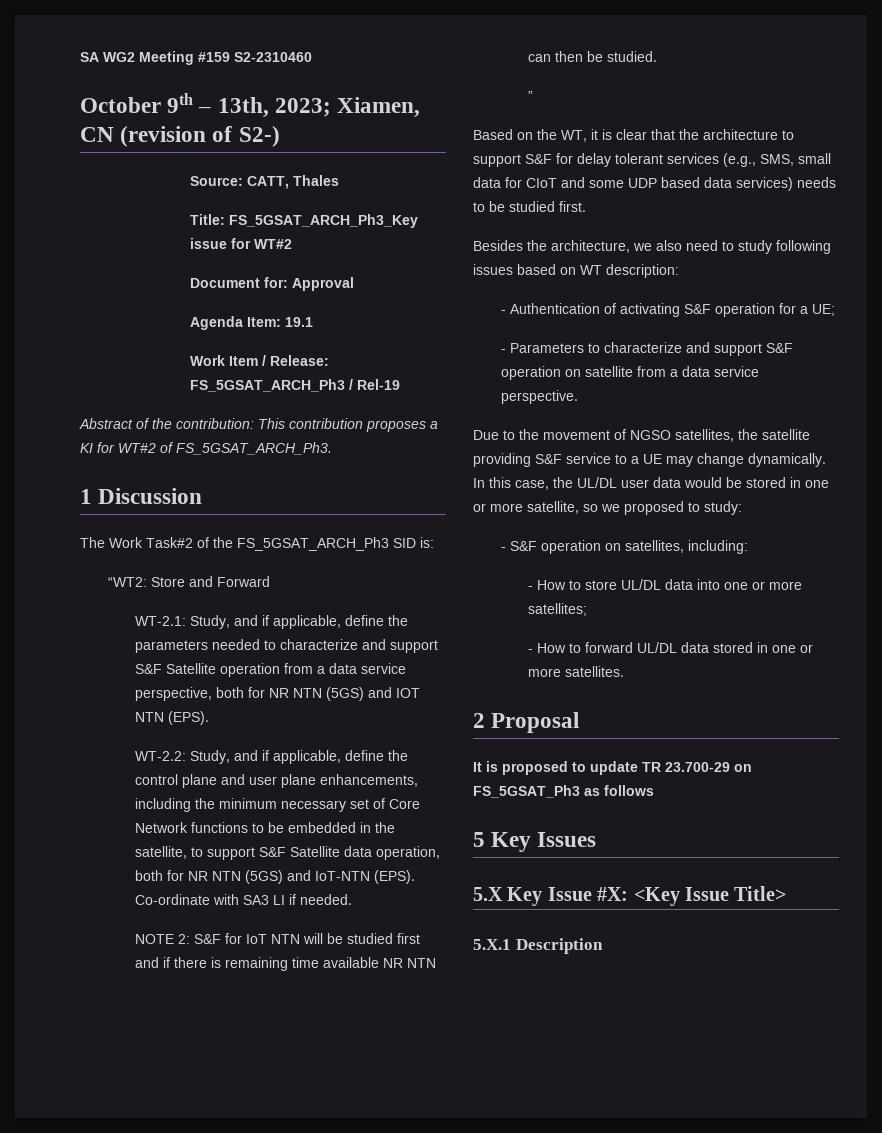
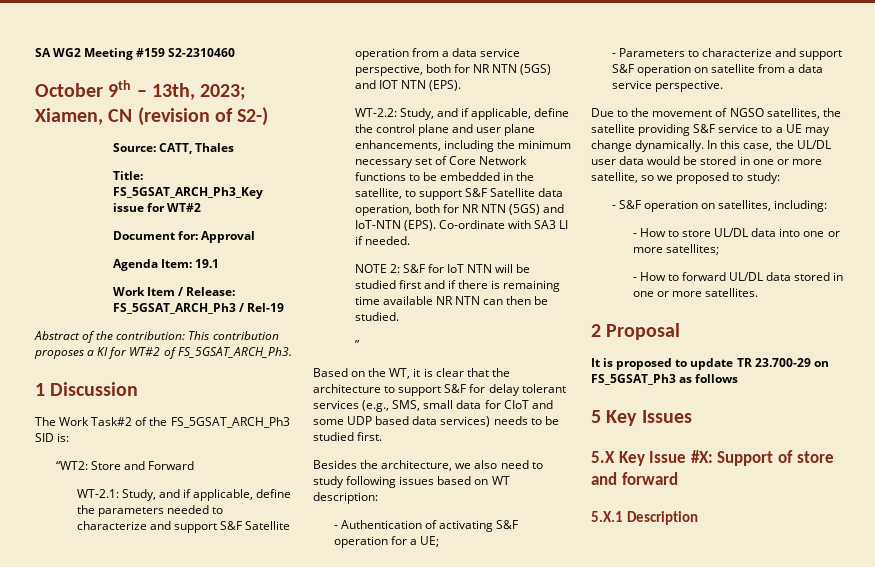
- 5.X Key Issue #X: <Key Issue Title>
+ 5.X Key Issue #X: Support of store and forward

